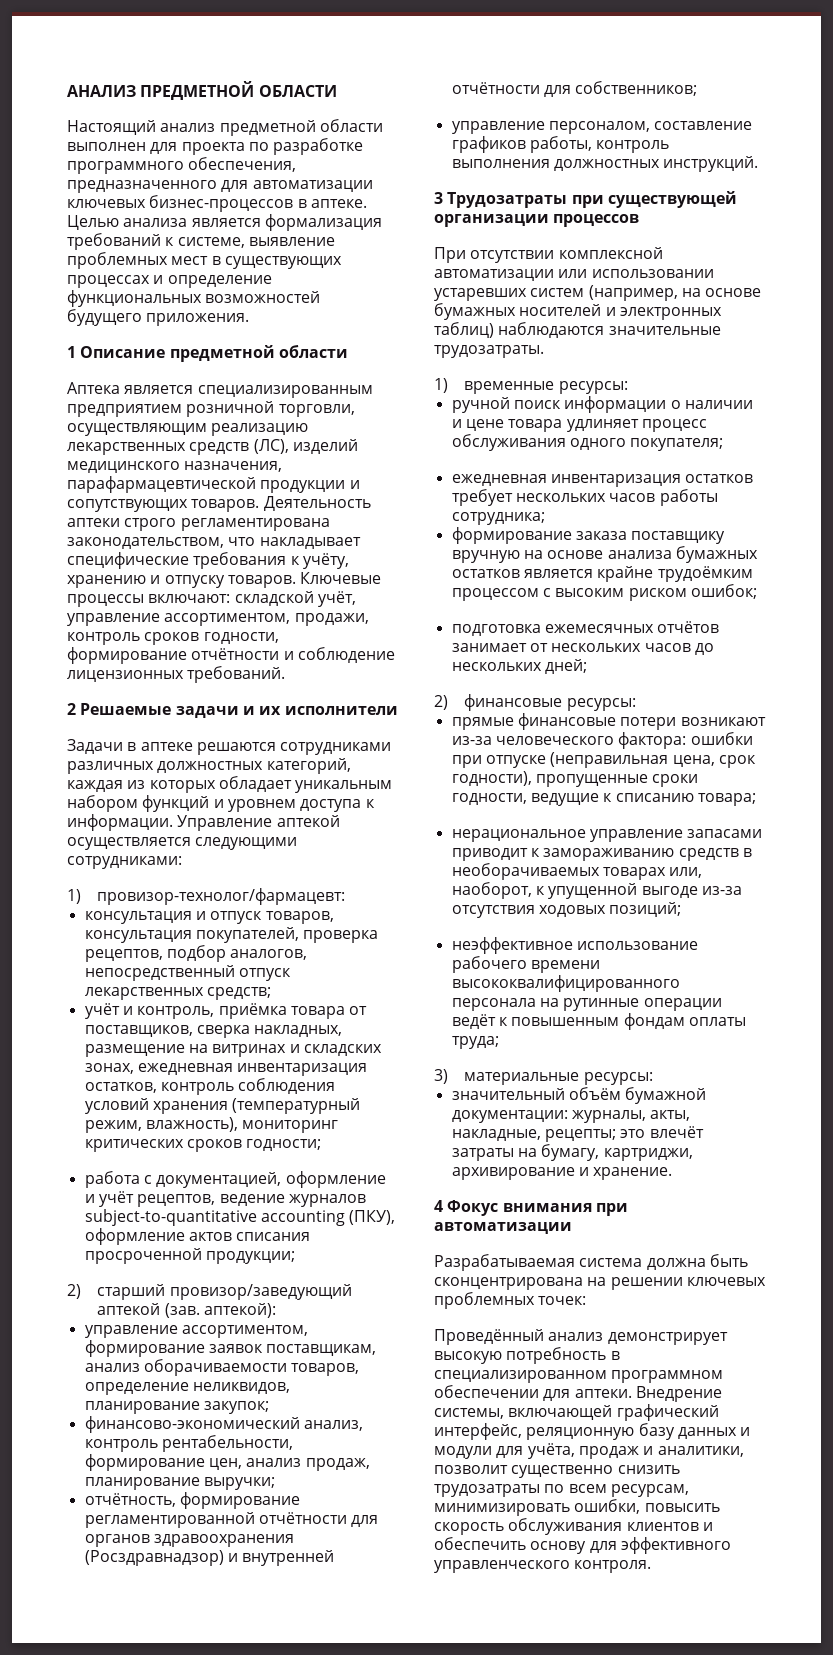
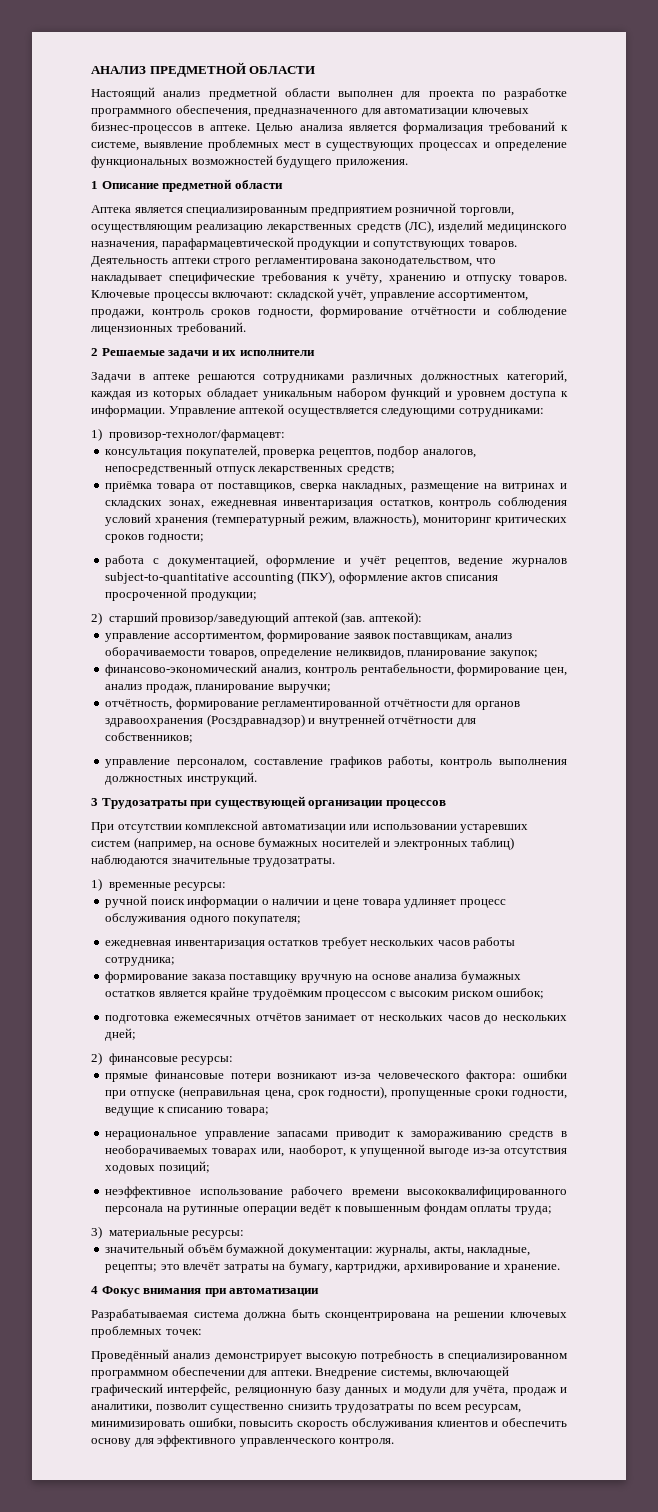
- консультация и отпуск товаров, консультация покупателей, проверка рецептов, подбор аналогов, непосредственный отпуск лекарственных средств;
+ консультация покупателей, проверка рецептов, подбор аналогов, непосредственный отпуск лекарственных средств;
- учёт и контроль, приёмка товара от поставщиков, сверка накладных, размещение на витринах и складских зонах, ежедневная инвентаризация остатков, контроль соблюдения условий хранения (температурный режим, влажность), мониторинг критических сроков годности;
+ приёмка товара от поставщиков, сверка накладных, размещение на витринах и складских зонах, ежедневная инвентаризация остатков, контроль соблюдения условий хранения (температурный режим, влажность), мониторинг критических сроков годности;

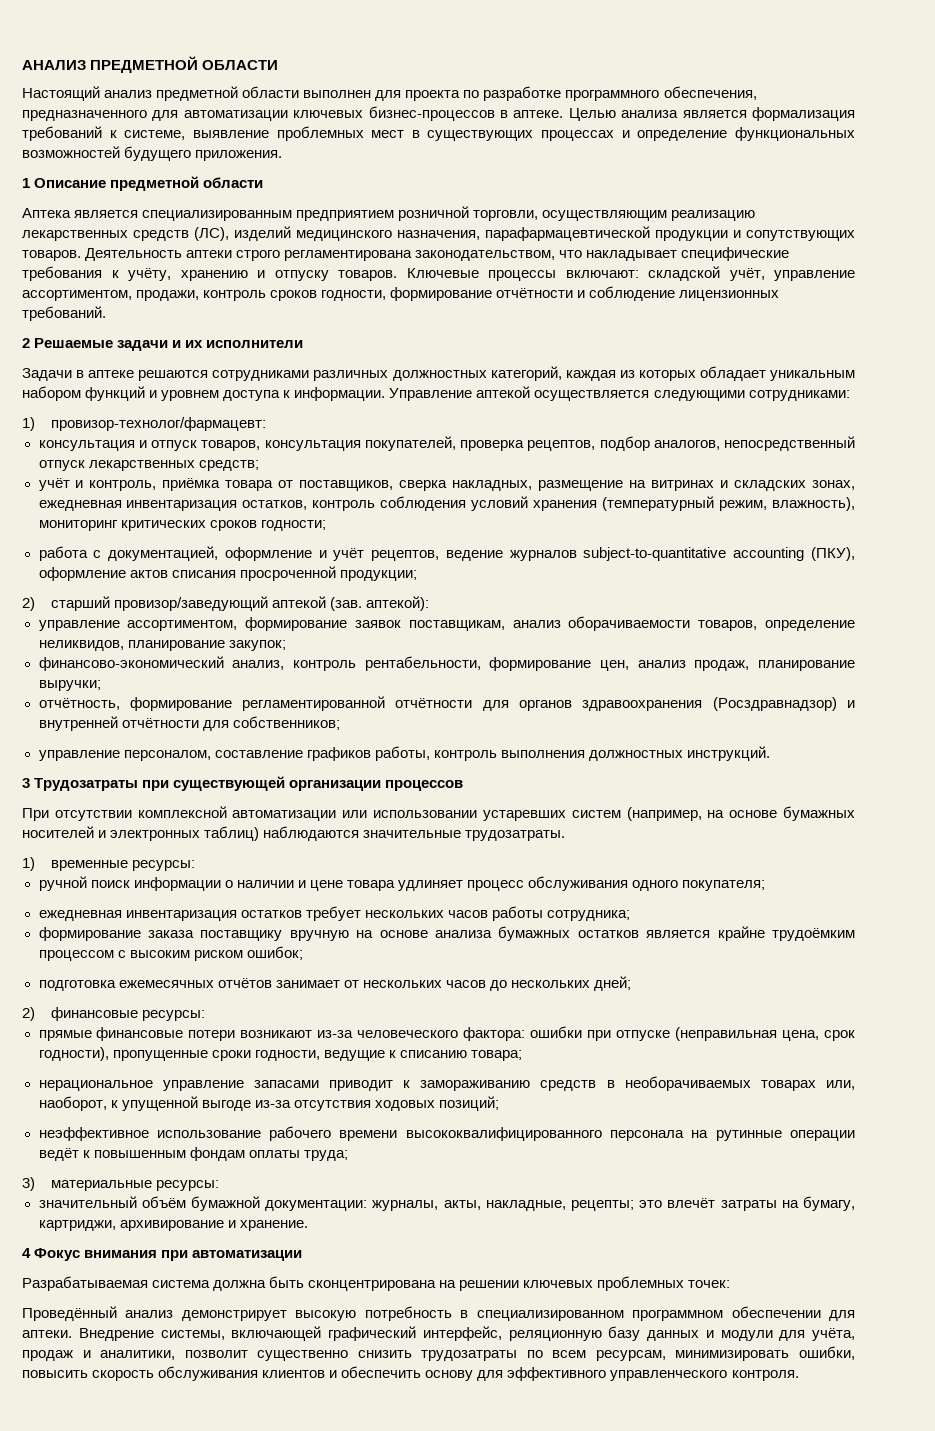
- консультация покупателей, проверка рецептов, подбор аналогов, непосредственный отпуск лекарственных средств;
+ консультация и отпуск товаров, консультация покупателей, проверка рецептов, подбор аналогов, непосредственный отпуск лекарственных средств;
- приёмка товара от поставщиков, сверка накладных, размещение на витринах и складских зонах, ежедневная инвентаризация остатков, контроль соблюдения условий хранения (температурный режим, влажность), мониторинг критических сроков годности;
+ учёт и контроль, приёмка товара от поставщиков, сверка накладных, размещение на витринах и складских зонах, ежедневная инвентаризация остатков, контроль соблюдения условий хранения (температурный режим, влажность), мониторинг критических сроков годности;

